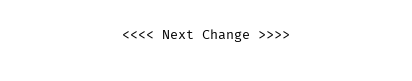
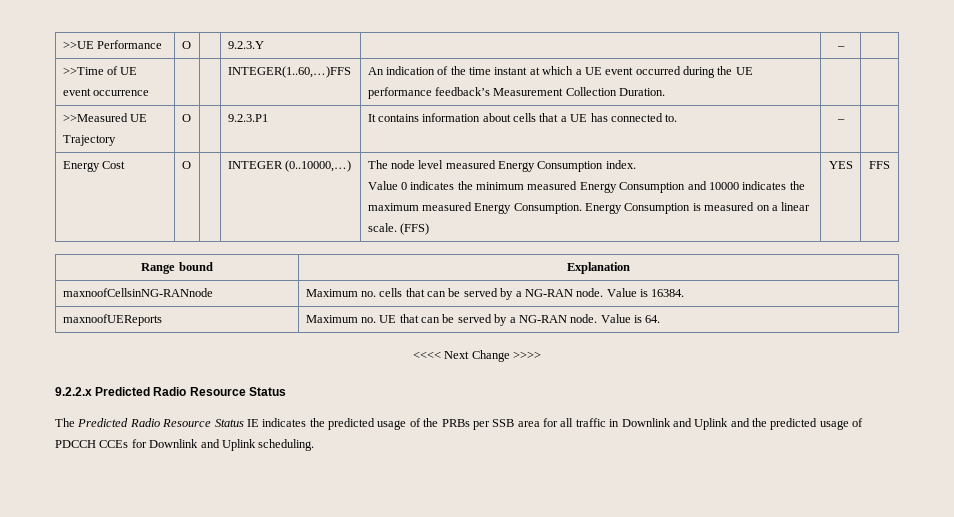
+ >>UE Performance | O | | 9.2.3.Y | | – |
+ >>Time of UE event occurrence | | | INTEGER(1..60,…)FFS | An indication of the time instant at which a UE event occurred during the UE performance feedback’s Measurement Collection Duration. | |
+ >>Measured UE Trajectory | O | | 9.2.3.P1 | It contains information about cells that a UE has connected to. | – |
+ Energy Cost | O | | INTEGER (0..10000,…) | The node level measured Energy Consumption index.
+ Value 0 indicates the minimum measured Energy Consumption and 10000 indicates the maximum measured Energy Consumption. Energy Consumption is measured on a linear scale. (FFS) | YES | FFS
+ Range bound | Explanation
+ maxnoofCellsinNG-RANnode | Maximum no. cells that can be served by a NG-RAN node. Value is 16384.
+ maxnoofUEReports | Maximum no. UE that can be served by a NG-RAN node. Value is 64.
  <<<< Next Change >>>>
+ 9.2.2.x Predicted Radio Resource Status
+ The Predicted Radio Resource Status IE indicates the predicted usage of the PRBs per SSB area for all traffic in Downlink and Uplink and the predicted usage of PDCCH CCEs for Downlink and Uplink scheduling.

